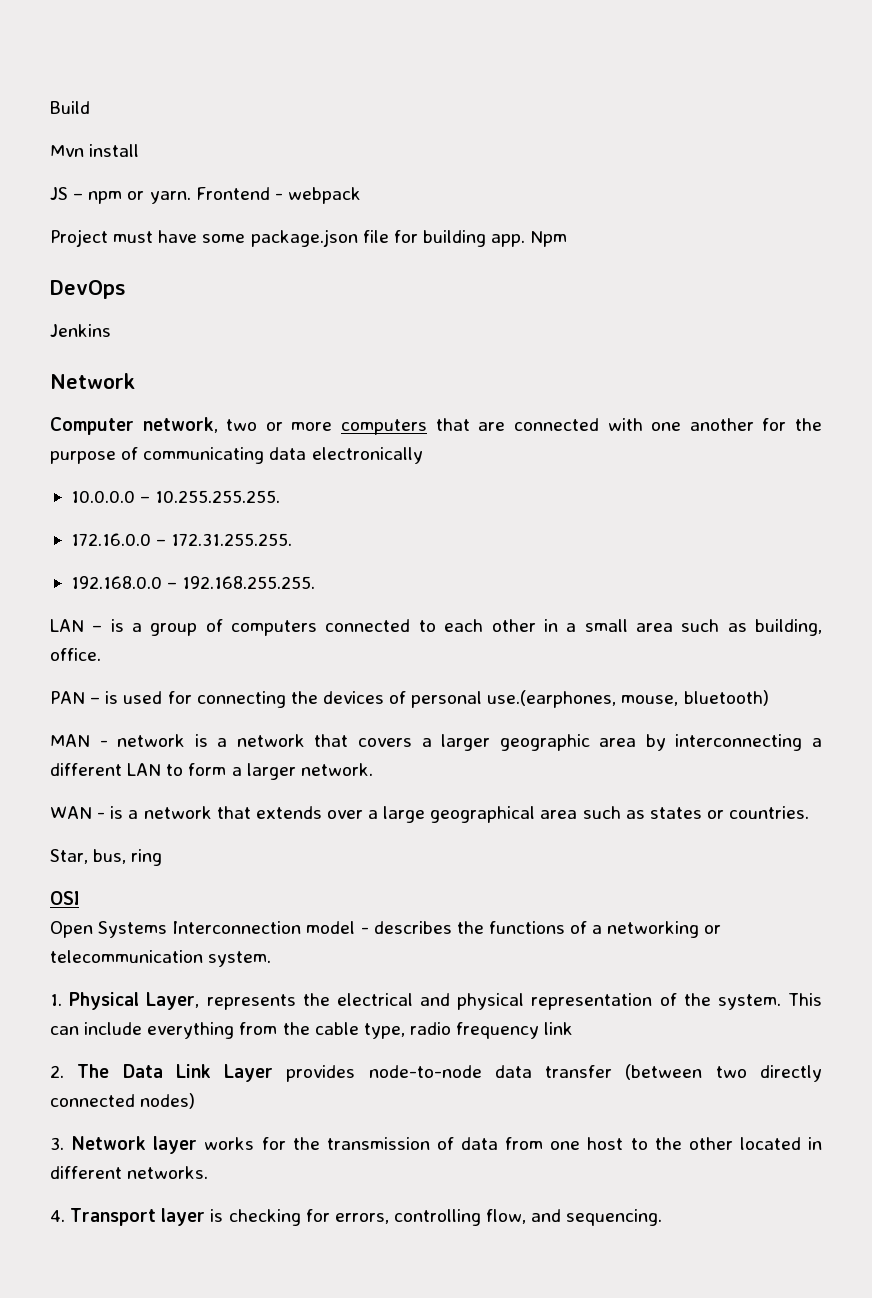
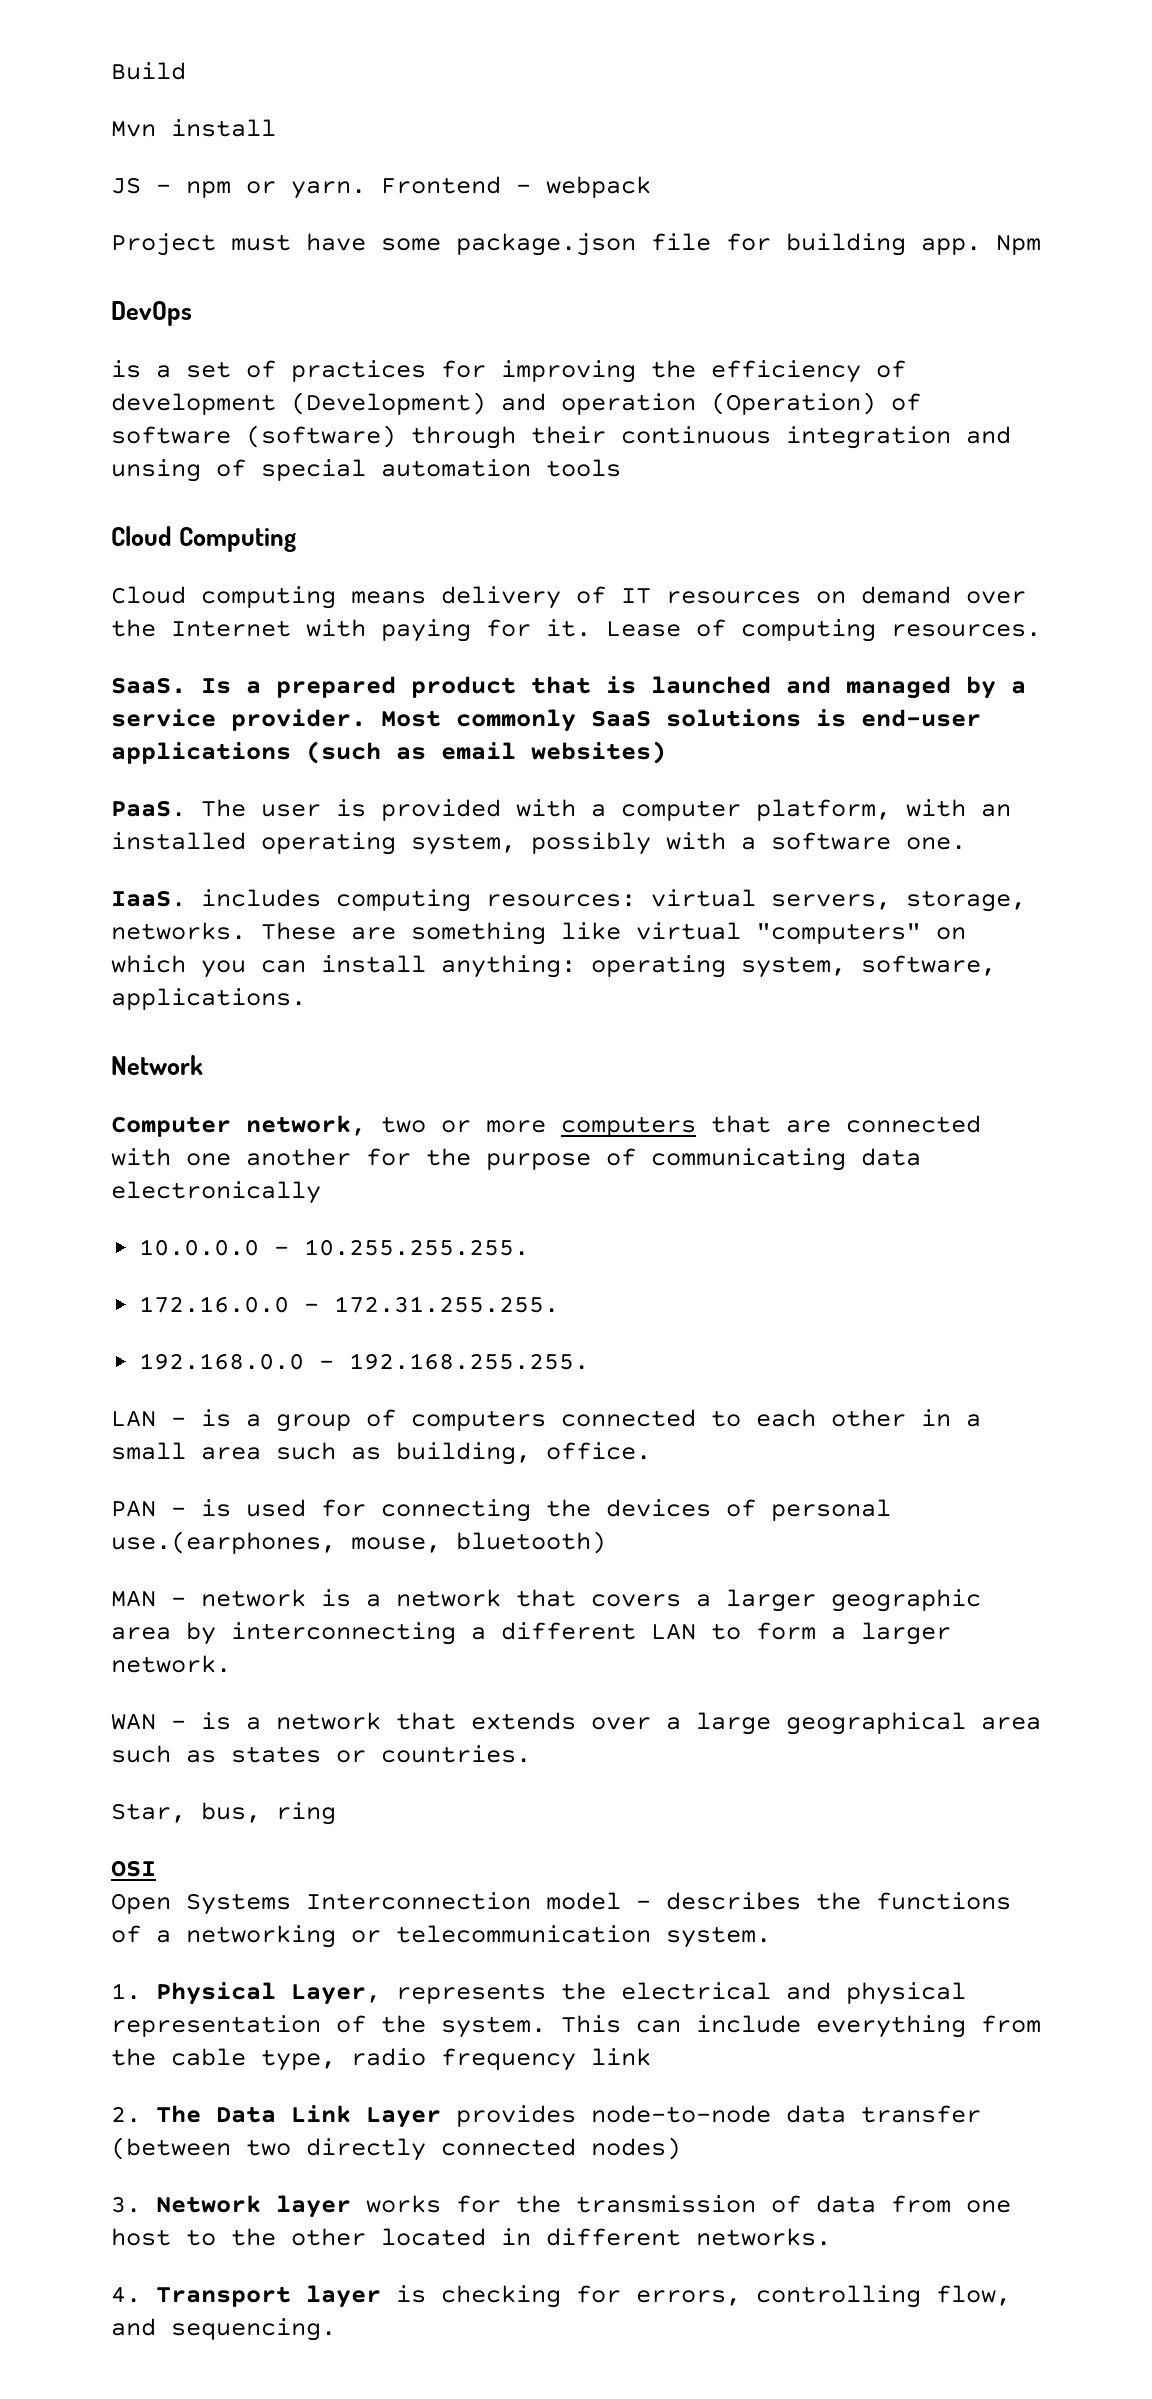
- Jenkins
+ is a set of practices for improving the efficiency of development (Development) and operation (Operation) of software (software) through their continuous integration and unsing of special automation tools
+ Cloud Computing
+ Cloud computing means delivery of IT resources on demand over the Internet with paying for it. Lease of computing resources.
+ SaaS. Is a prepared product that is launched and managed by a service provider. Most commonly SaaS solutions is end-user applications (such as email websites)
+ PaaS. The user is provided with a computer platform, with an installed operating system, possibly with a software one.
+ IaaS. includes computing resources: virtual servers, storage, networks. These are something like virtual "computers" on which you can install anything: operating system, software, applications.

